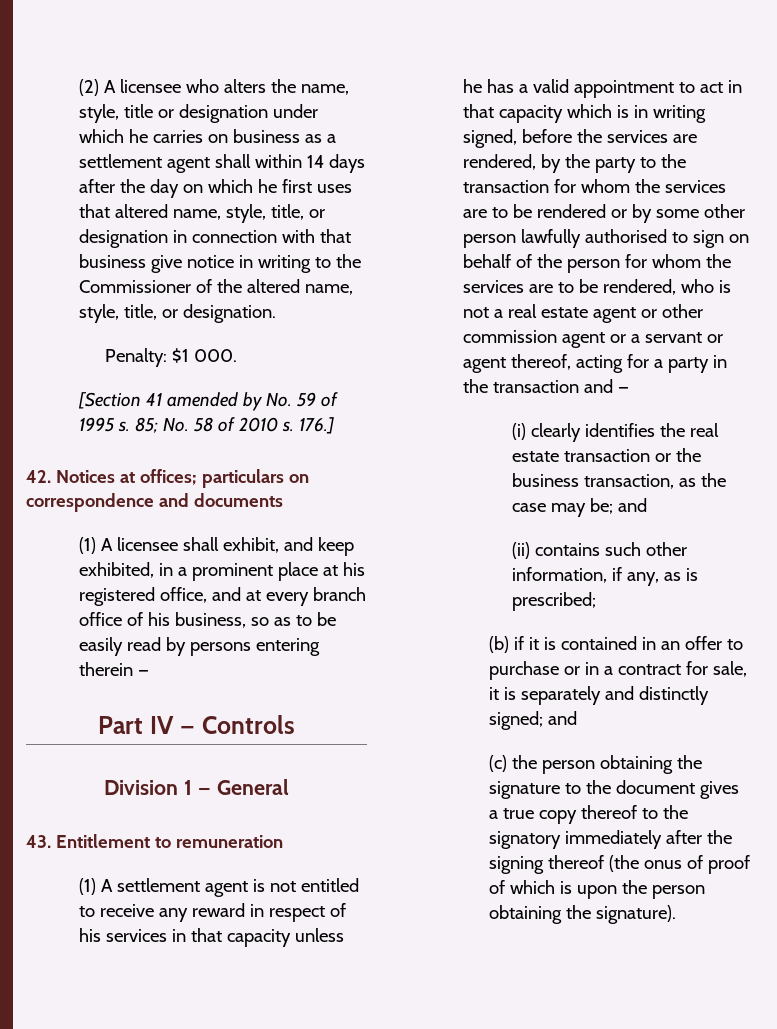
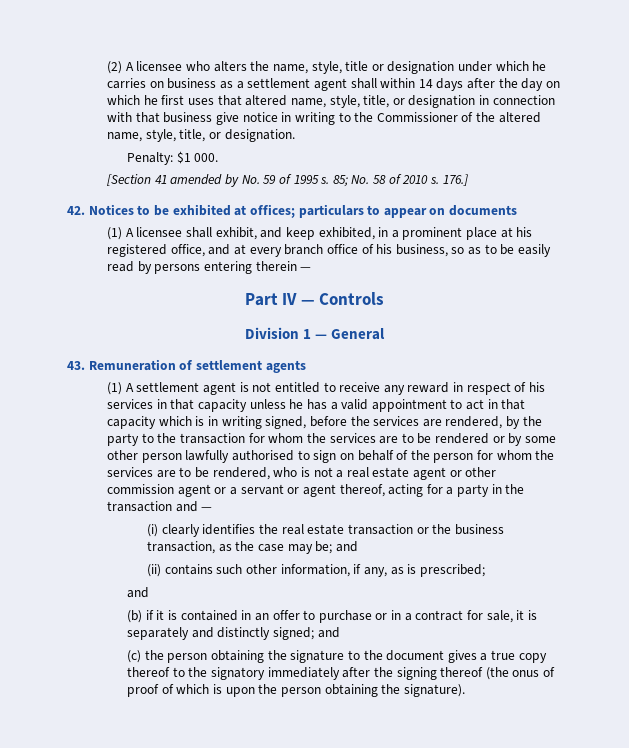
- 42. Notices at offices; particulars on correspondence and documents
+ 42. Notices to be exhibited at offices; particulars to appear on documents
- 43. Entitlement to remuneration
+ 43. Remuneration of settlement agents
  (ii) contains such other information, if any, as is prescribed;
+ and

